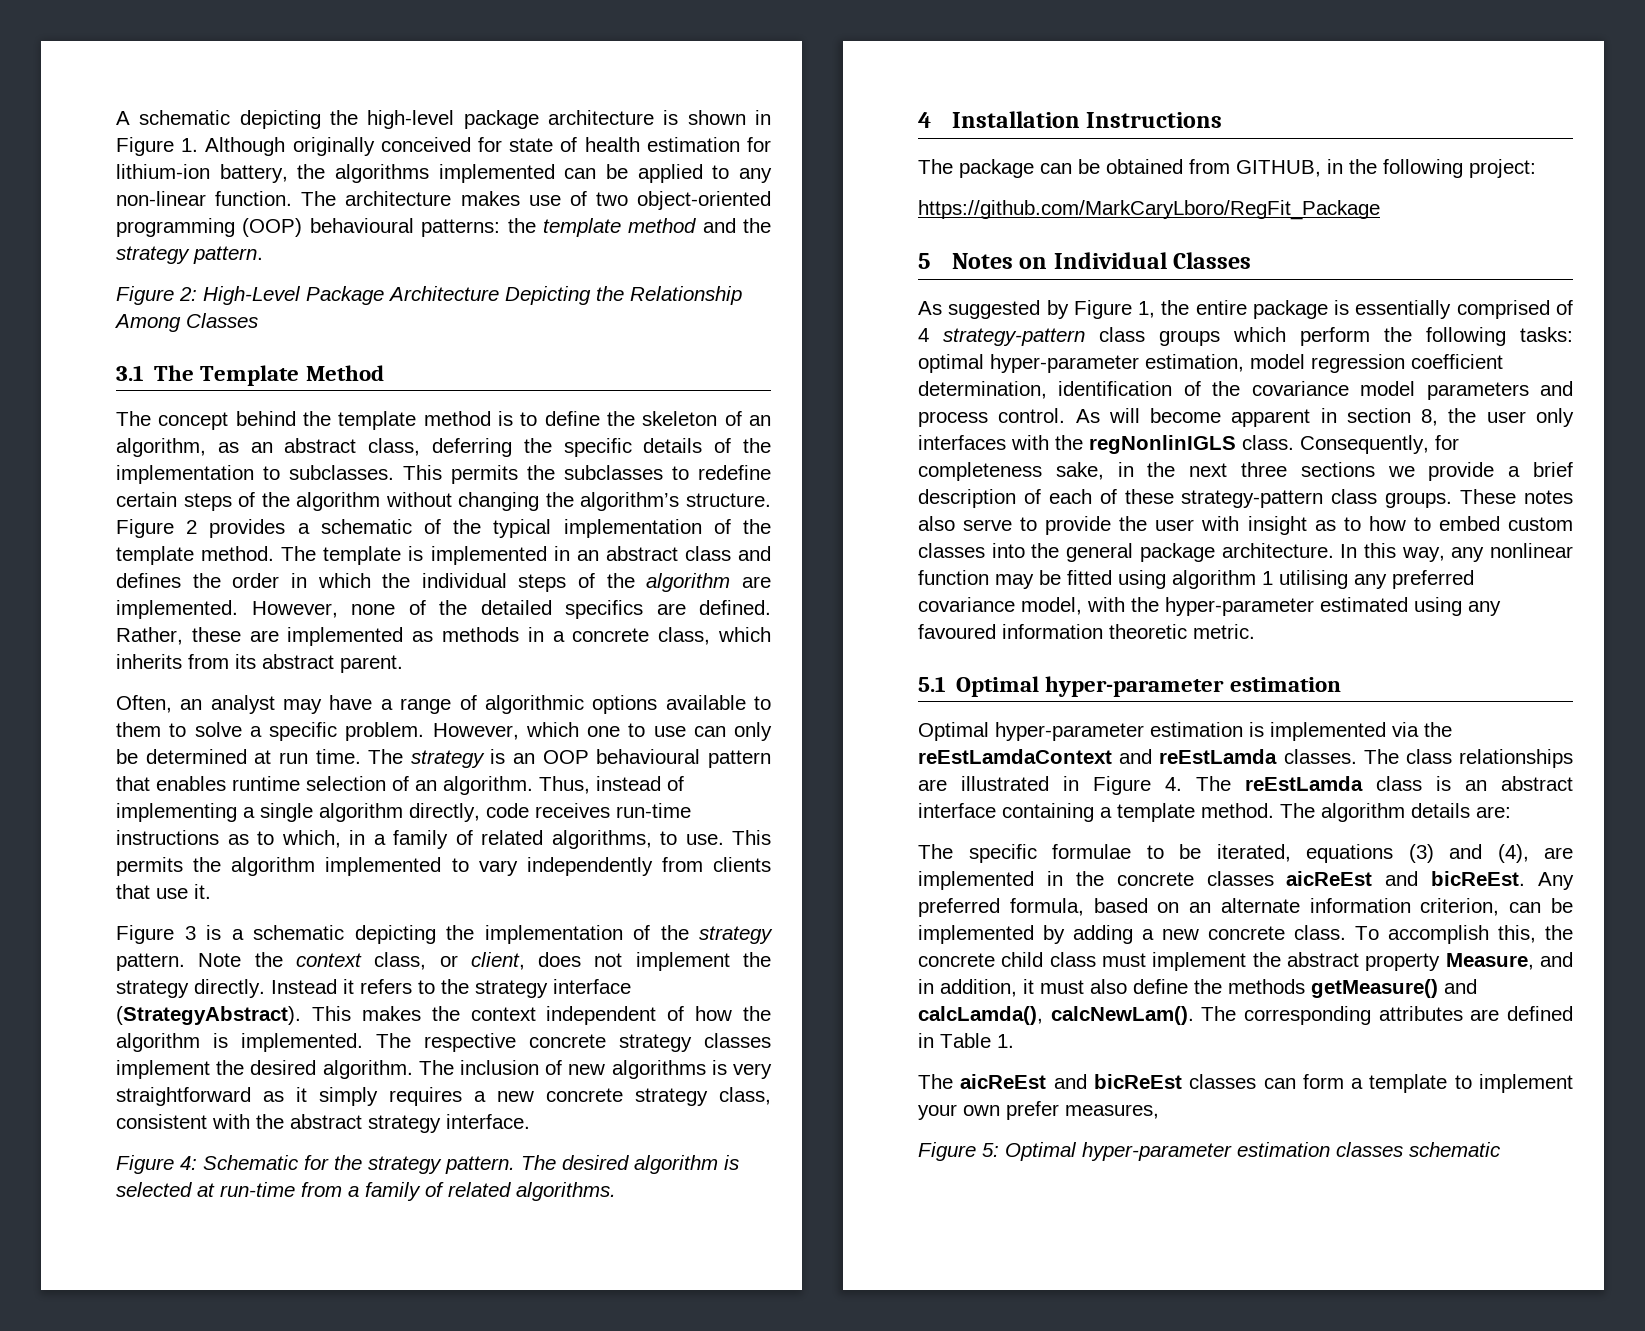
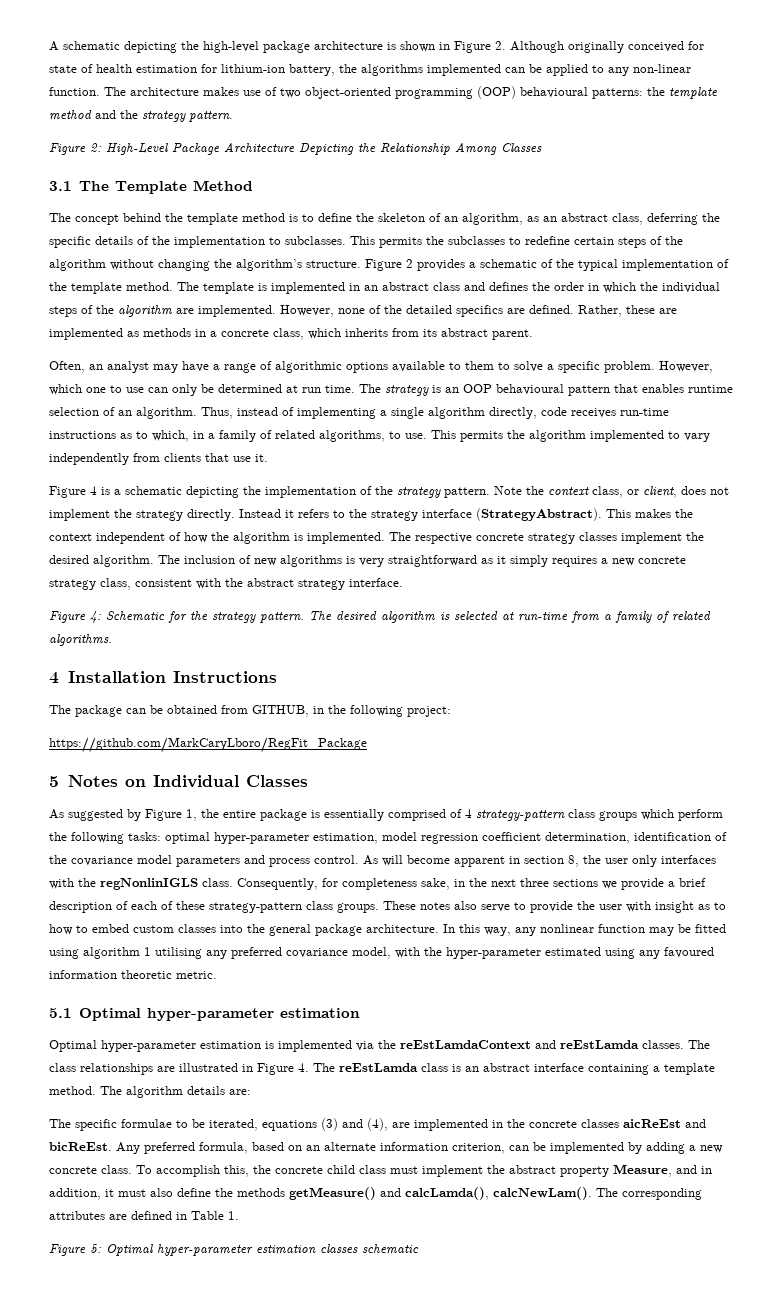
- A schematic depicting the high-level package architecture is shown in Figure 1. Although originally conceived for state of health estimation for lithium-ion battery, the algorithms implemented can be applied to any non-linear function.
+ A schematic depicting the high-level package architecture is shown in Figure 2. Although originally conceived for state of health estimation for lithium-ion battery, the algorithms implemented can be applied to any non-linear function.
- Figure 3 is a schematic depicting the implementation of the strategy pattern.
+ Figure 4 is a schematic depicting the implementation of the strategy pattern.
- The aicReEst and bicReEst classes can form a template to implement your own prefer measures,

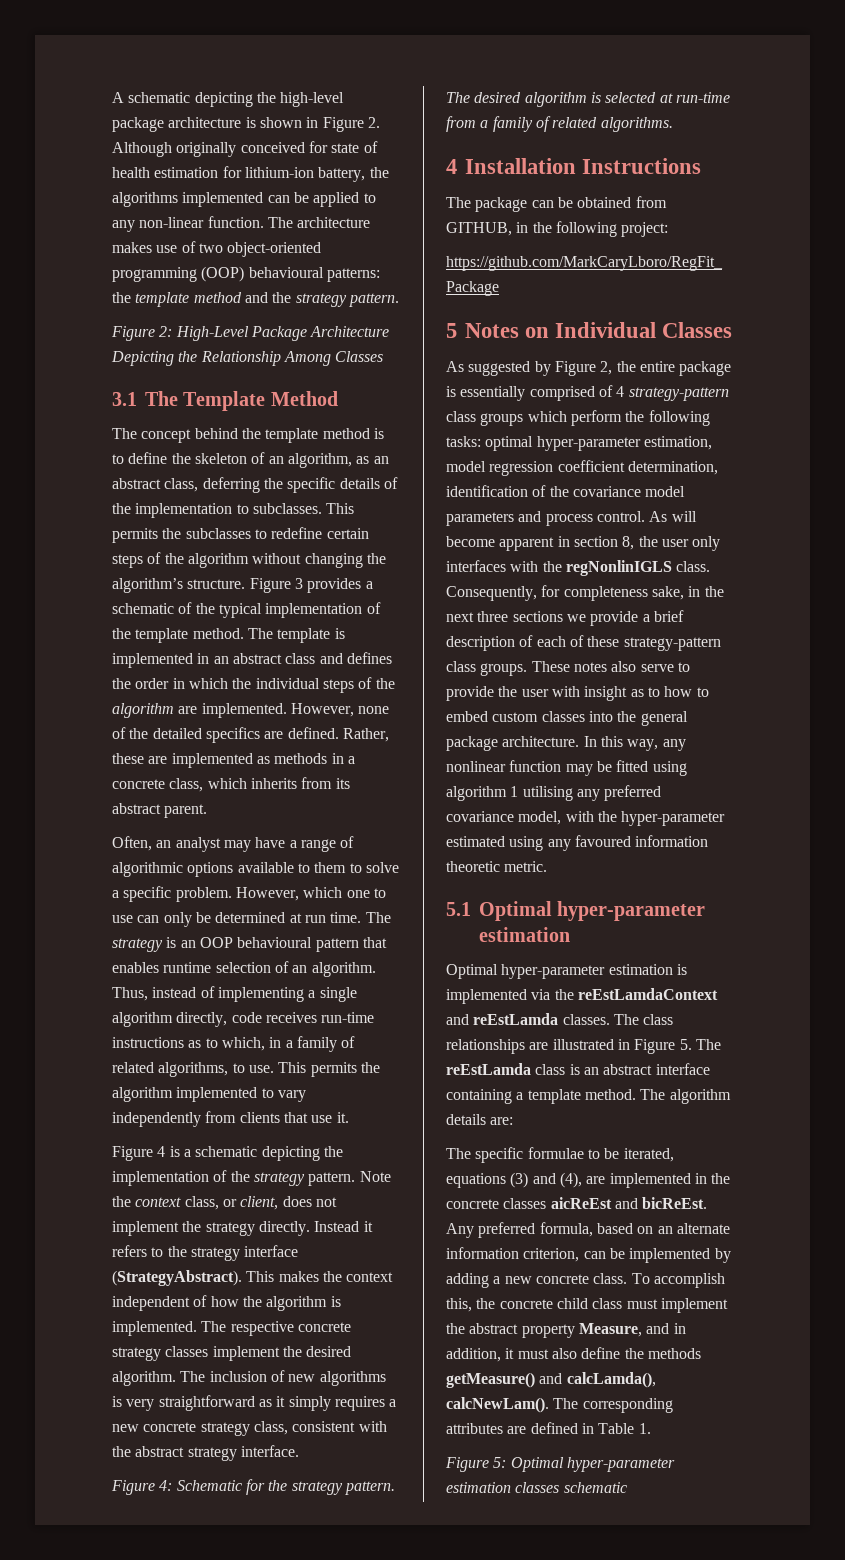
- Figure 2 provides a schematic of the typical implementation of the template method.
+ Figure 3 provides a schematic of the typical implementation of the template method.
- As suggested by Figure 1, the entire package is essentially comprised of 4 strategy-pattern class groups which perform the following tasks: optimal hyper-parameter estimation, model regression coefficient determination, identification of the covariance model parameters and process control.
+ As suggested by Figure 2, the entire package is essentially comprised of 4 strategy-pattern class groups which perform the following tasks: optimal hyper-parameter estimation, model regression coefficient determination, identification of the covariance model parameters and process control.
- The class relationships are illustrated in Figure 4. The reEstLamda class is an abstract interface containing a template method.
+ The class relationships are illustrated in Figure 5. The reEstLamda class is an abstract interface containing a template method.

